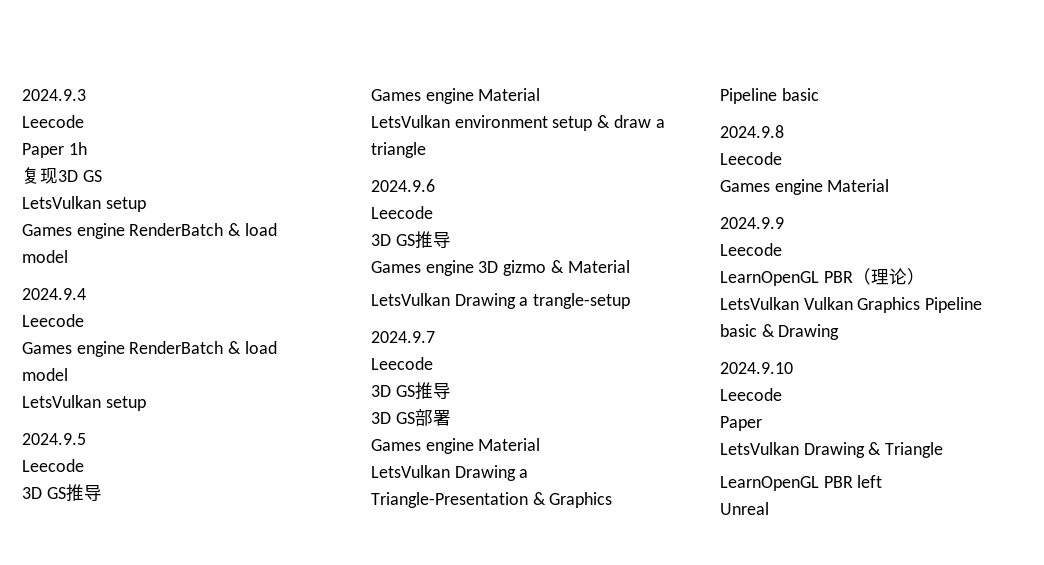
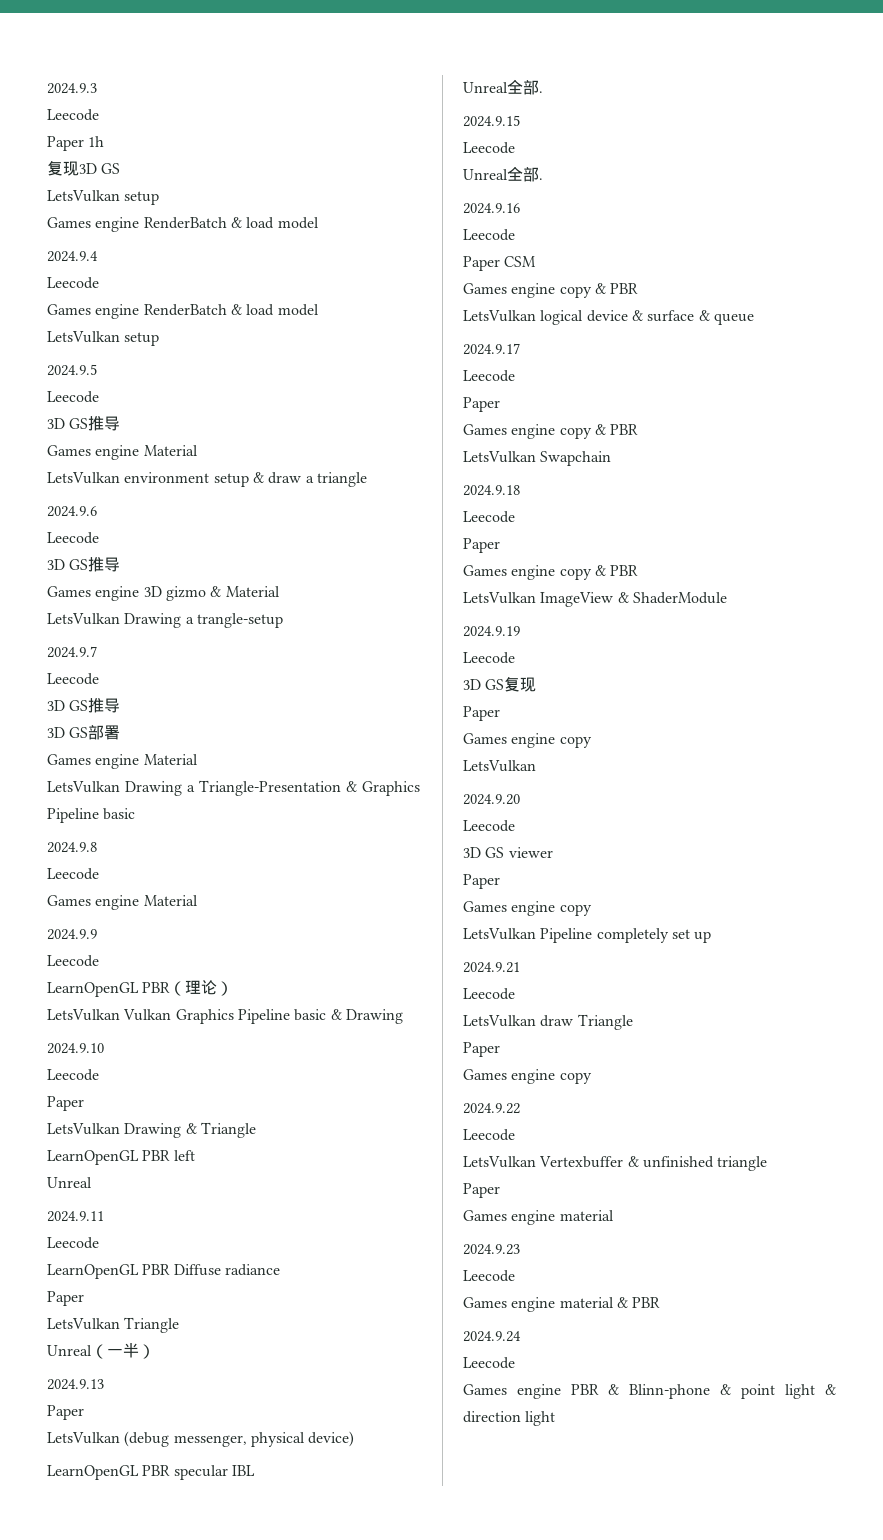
+ 2024.9.11
+ Leecode
+ LearnOpenGL PBR Diffuse radiance
+ Paper
+ LetsVulkan Triangle
+ Unreal（一半）
+ 2024.9.13
+ Paper
+ LetsVulkan (debug messenger, physical device)
+ LearnOpenGL PBR specular IBL
+ Unreal全部.
+ 2024.9.15
+ Leecode
+ Unreal全部.
+ 2024.9.16
+ Leecode
+ Paper CSM
+ Games engine copy & PBR
+ LetsVulkan logical device & surface & queue
+ 2024.9.17
+ Leecode
+ Paper
+ Games engine copy & PBR
+ LetsVulkan Swapchain
+ 2024.9.18
+ Leecode
+ Paper
+ Games engine copy & PBR
+ LetsVulkan ImageView & ShaderModule
+ 2024.9.19
+ Leecode
+ 3D GS复现
+ Paper
+ Games engine copy
+ LetsVulkan
+ 2024.9.20
+ Leecode
+ 3D GS viewer
+ Paper
+ Games engine copy
+ LetsVulkan Pipeline completely set up
+ 2024.9.21
+ Leecode
+ LetsVulkan draw Triangle
+ Paper
+ Games engine copy
+ 2024.9.22
+ Leecode
+ LetsVulkan Vertexbuffer & unfinished triangle
+ Paper
+ Games engine material
+ 2024.9.23
+ Leecode
+ Games engine material & PBR
+ 2024.9.24
+ Leecode
+ Games engine PBR & Blinn-phone & point light & direction light

